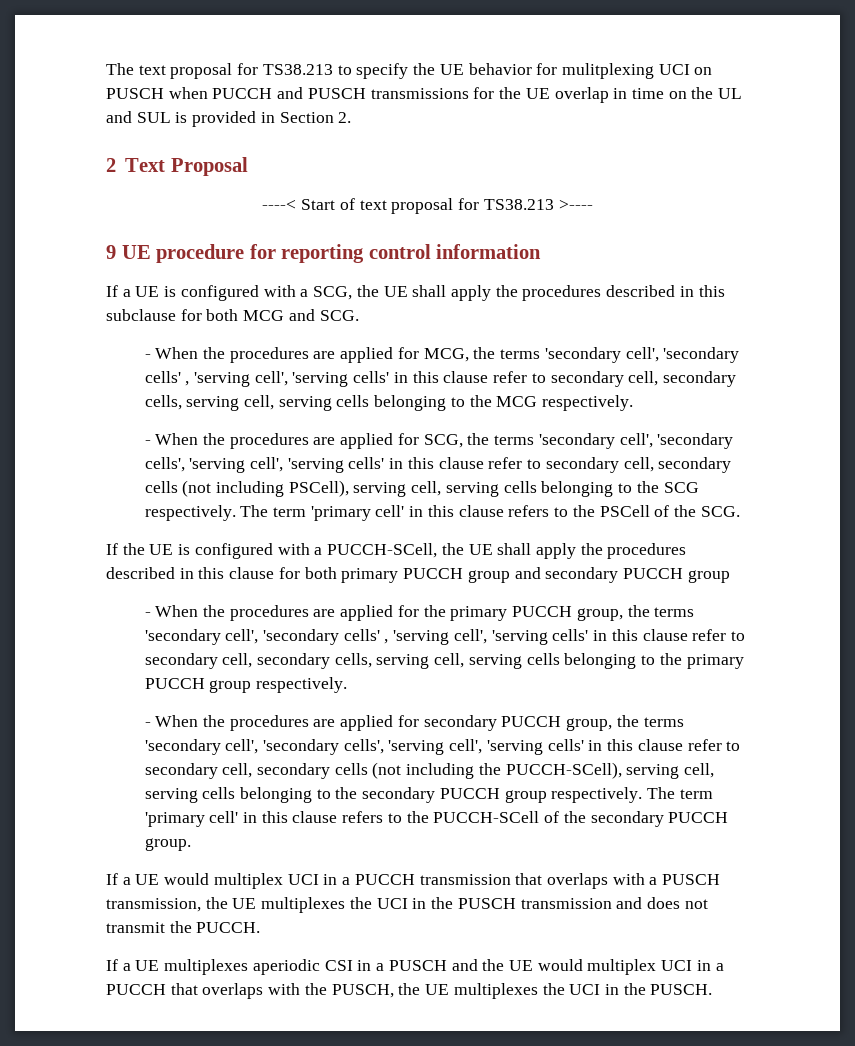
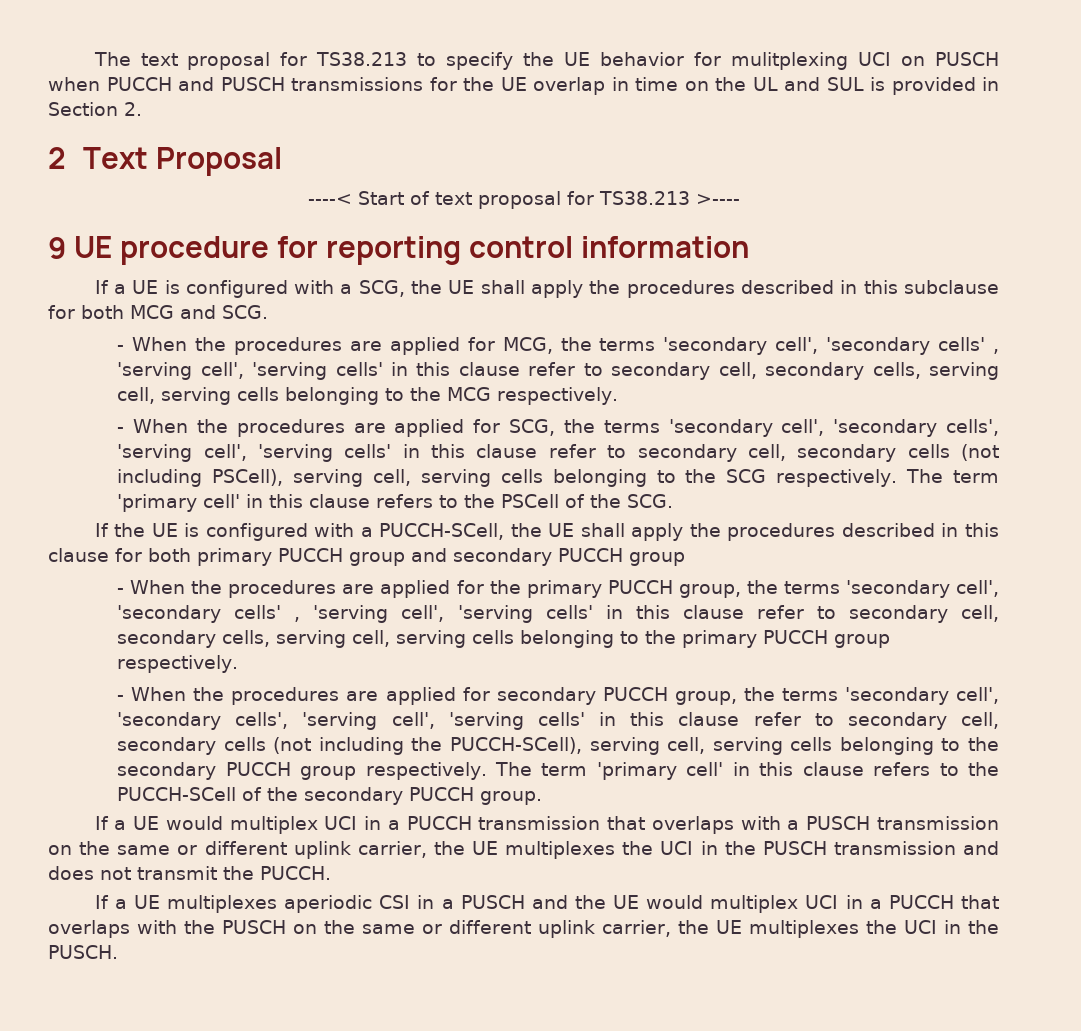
- If a UE would multiplex UCI in a PUCCH transmission that overlaps with a PUSCH transmission, the UE multiplexes the UCI in the PUSCH transmission and does not transmit the PUCCH.
+ If a UE would multiplex UCI in a PUCCH transmission that overlaps with a PUSCH transmission on the same or different uplink carrier, the UE multiplexes the UCI in the PUSCH transmission and does not transmit the PUCCH.
- If a UE multiplexes aperiodic CSI in a PUSCH and the UE would multiplex UCI in a PUCCH that overlaps with the PUSCH, the UE multiplexes the UCI in the PUSCH.
+ If a UE multiplexes aperiodic CSI in a PUSCH and the UE would multiplex UCI in a PUCCH that overlaps with the PUSCH on the same or different uplink carrier, the UE multiplexes the UCI in the PUSCH.

